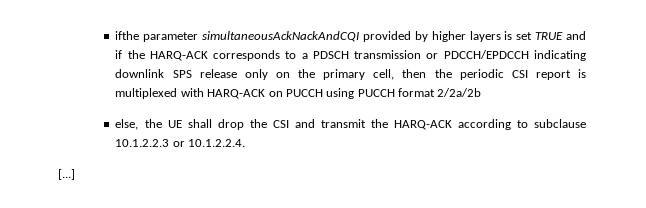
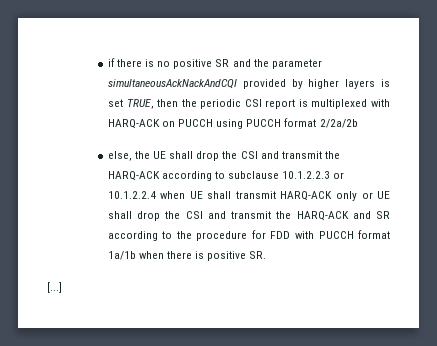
- ifthe parameter simultaneousAckNackAndCQI provided by higher layers is set TRUE and if the HARQ-ACK corresponds to a PDSCH transmission or PDCCH/EPDCCH indicating downlink SPS release only on the primary cell, then the periodic CSI report is multiplexed with HARQ-ACK on PUCCH using PUCCH format 2/2a/2b
+ if there is no positive SR and the parameter simultaneousAckNackAndCQI provided by higher layers is set TRUE, then the periodic CSI report is multiplexed with HARQ-ACK on PUCCH using PUCCH format 2/2a/2b
- else, the UE shall drop the CSI and transmit the HARQ-ACK according to subclause 10.1.2.2.3 or 10.1.2.2.4.
+ else, the UE shall drop the CSI and transmit the HARQ-ACK according to subclause 10.1.2.2.3 or 10.1.2.2.4 when UE shall transmit HARQ-ACK only or UE shall drop the CSI and transmit the HARQ-ACK and SR according to the procedure for FDD with PUCCH format 1a/1b when there is positive SR.

